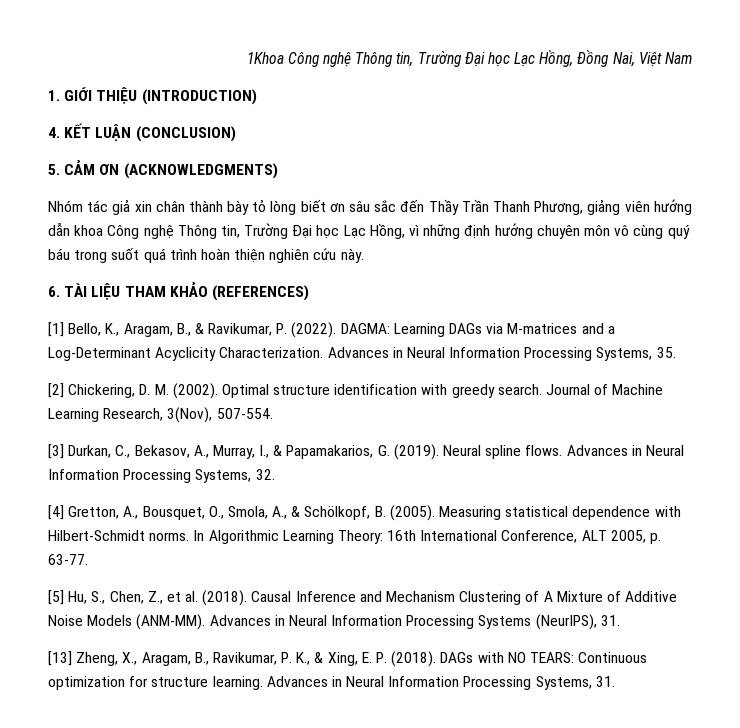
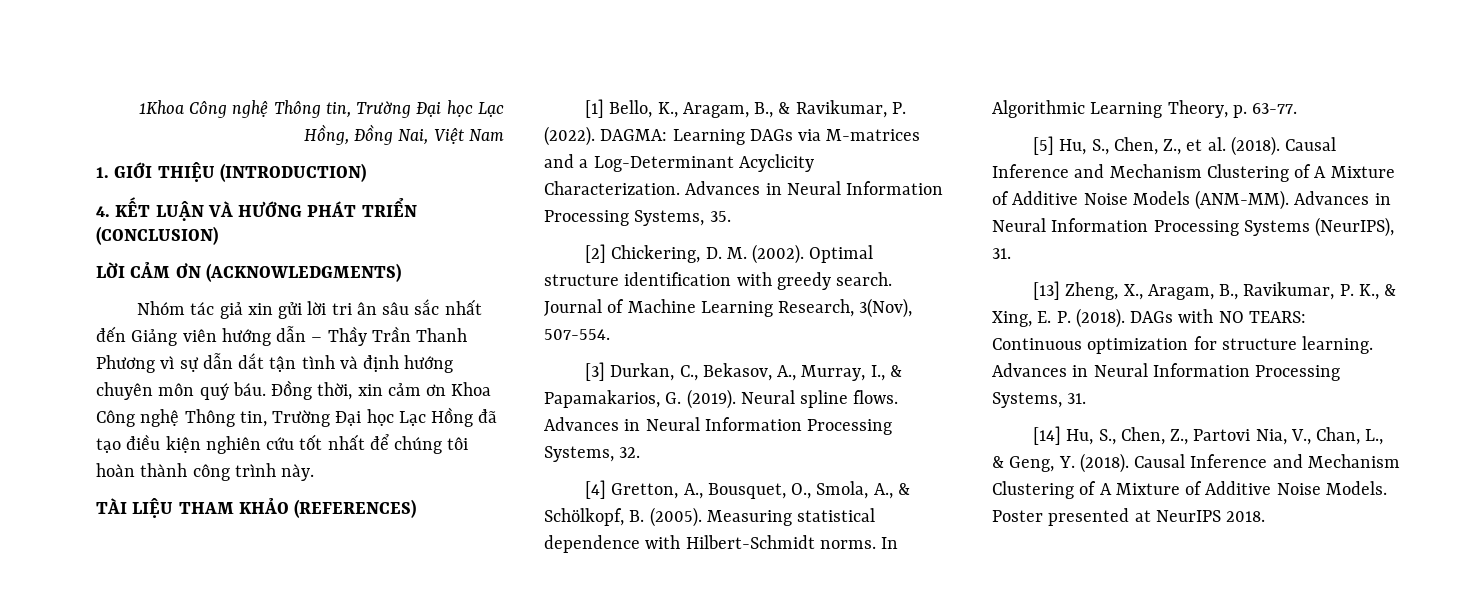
- 4. KẾT LUẬN (CONCLUSION)
+ 4. KẾT LUẬN VÀ HƯỚNG PHÁT TRIỂN (CONCLUSION)
- 5. CẢM ƠN (ACKNOWLEDGMENTS)
+ LỜI CẢM ƠN (ACKNOWLEDGMENTS)
- Nhóm tác giả xin chân thành bày tỏ lòng biết ơn sâu sắc đến Thầy Trần Thanh Phương, giảng viên hướng dẫn khoa Công nghệ Thông tin, Trường Đại học Lạc Hồng, vì những định hướng chuyên môn vô cùng quý báu trong suốt quá trình hoàn thiện nghiên cứu này.
+ Nhóm tác giả xin gửi lời tri ân sâu sắc nhất đến Giảng viên hướng dẫn – Thầy Trần Thanh Phương vì sự dẫn dắt tận tình và định hướng chuyên môn quý báu. Đồng thời, xin cảm ơn Khoa Công nghệ Thông tin, Trường Đại học Lạc Hồng đã tạo điều kiện nghiên cứu tốt nhất để chúng tôi hoàn thành công trình này.
- 6. TÀI LIỆU THAM KHẢO (REFERENCES)
+ TÀI LIỆU THAM KHẢO (REFERENCES)
- In Algorithmic Learning Theory: 16th International Conference, ALT 2005, p. 63-77.
+ In Algorithmic Learning Theory, p. 63-77.
+ [14] Hu, S., Chen, Z., Partovi Nia, V., Chan, L., & Geng, Y. (2018). Causal Inference and Mechanism Clustering of A Mixture of Additive Noise Models. Poster presented at NeurIPS 2018.

